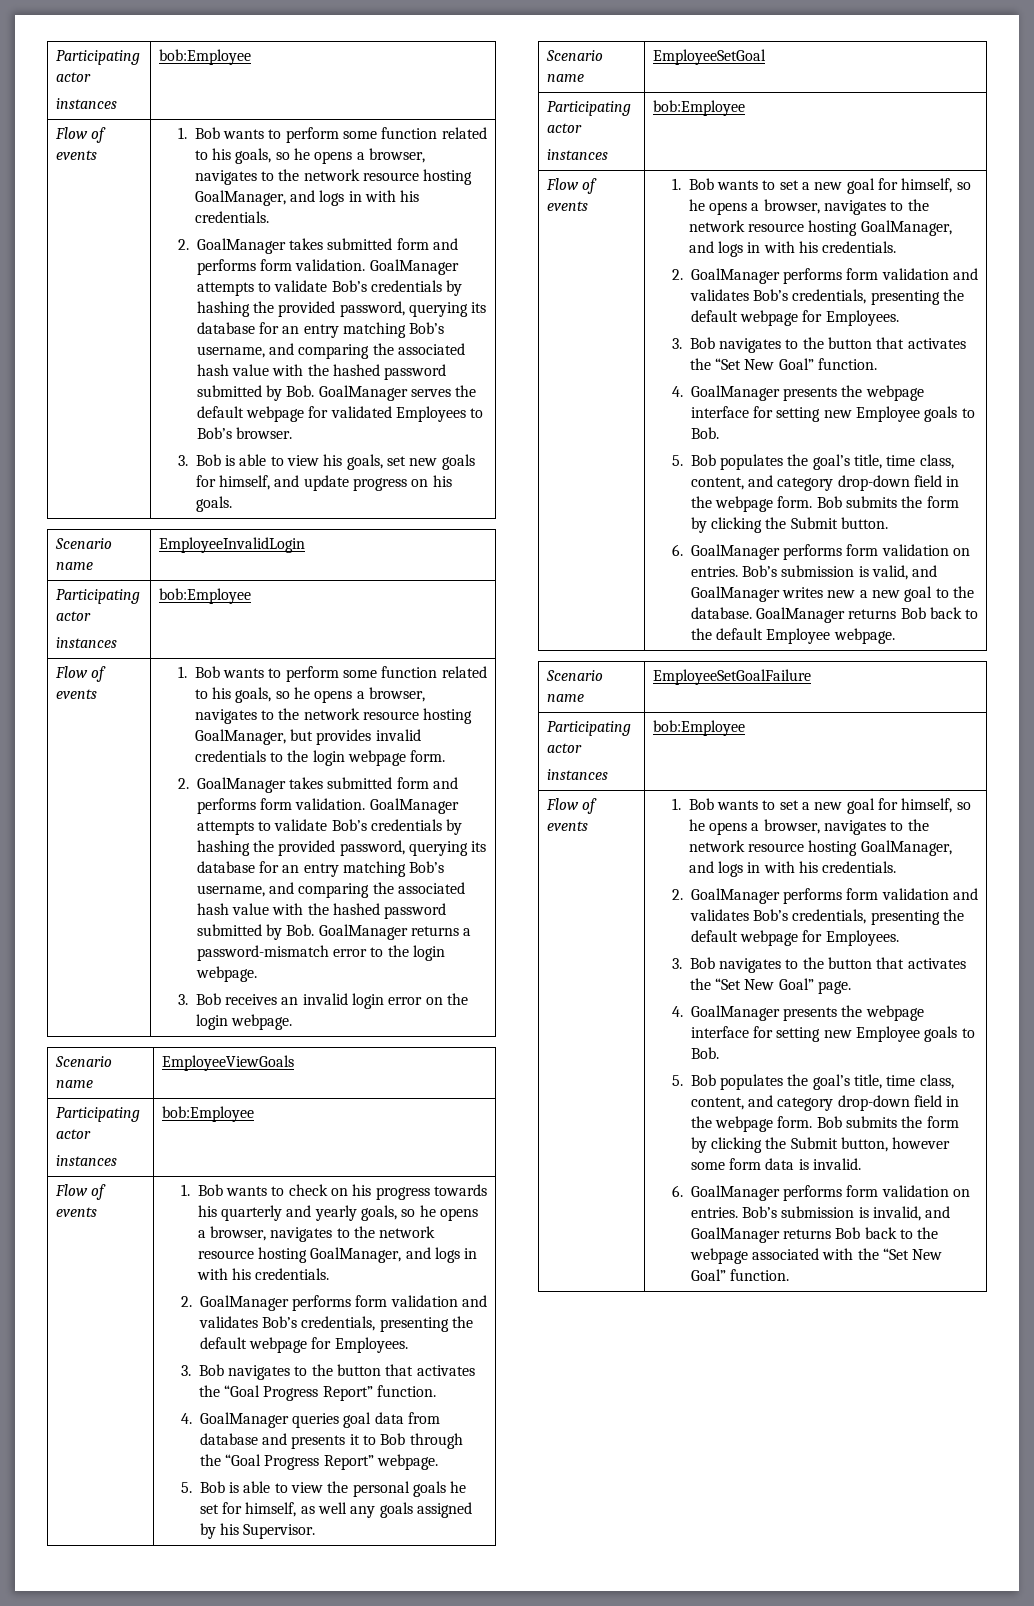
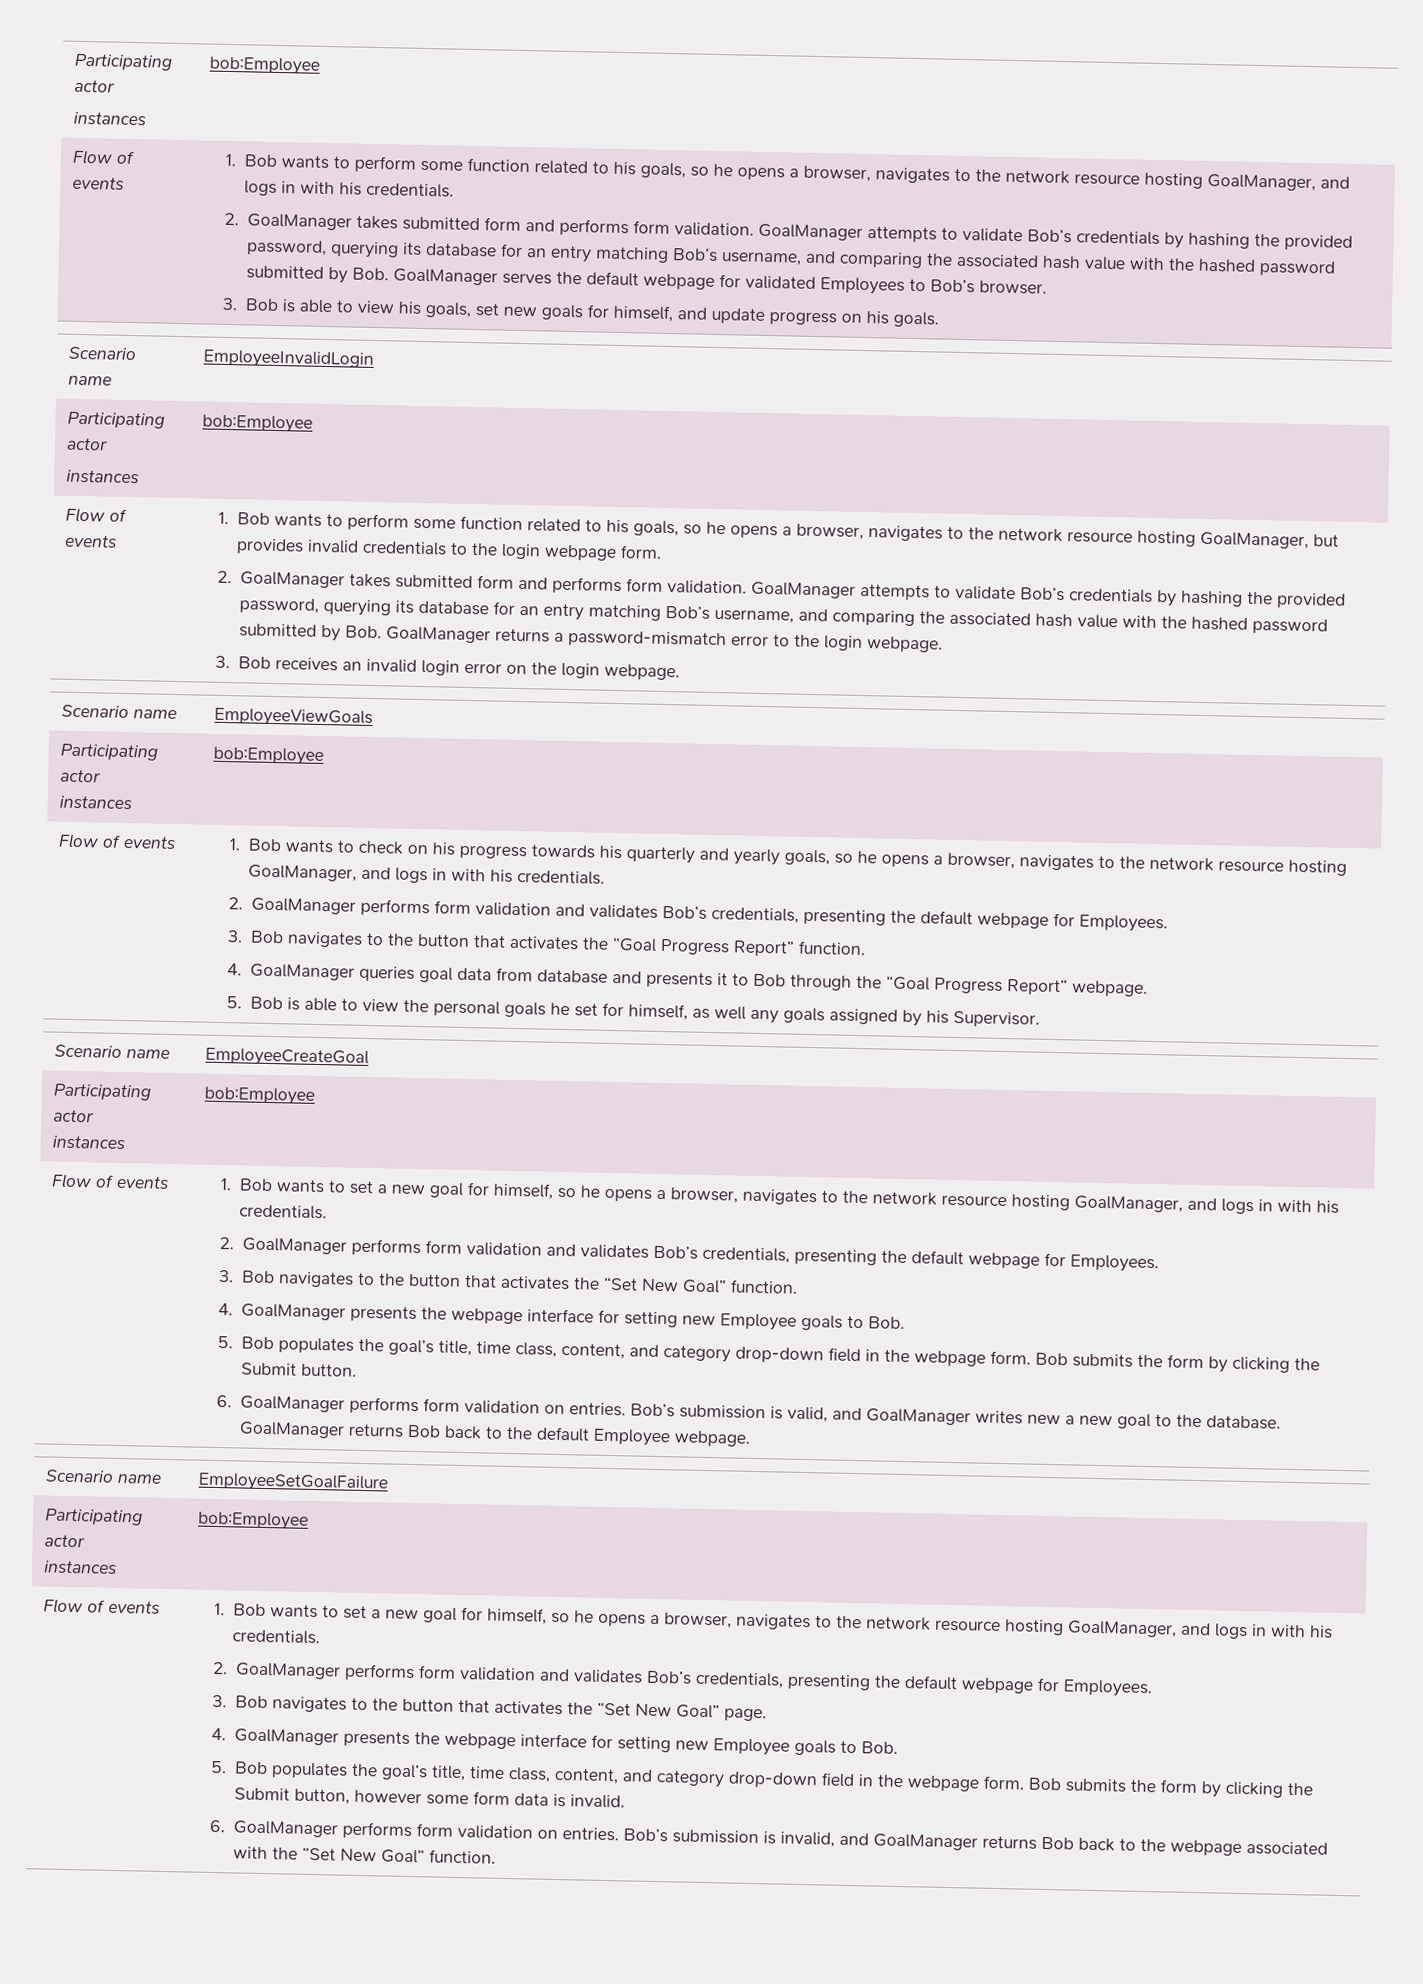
- Scenario name | EmployeeSetGoal
+ Scenario name | EmployeeCreateGoal

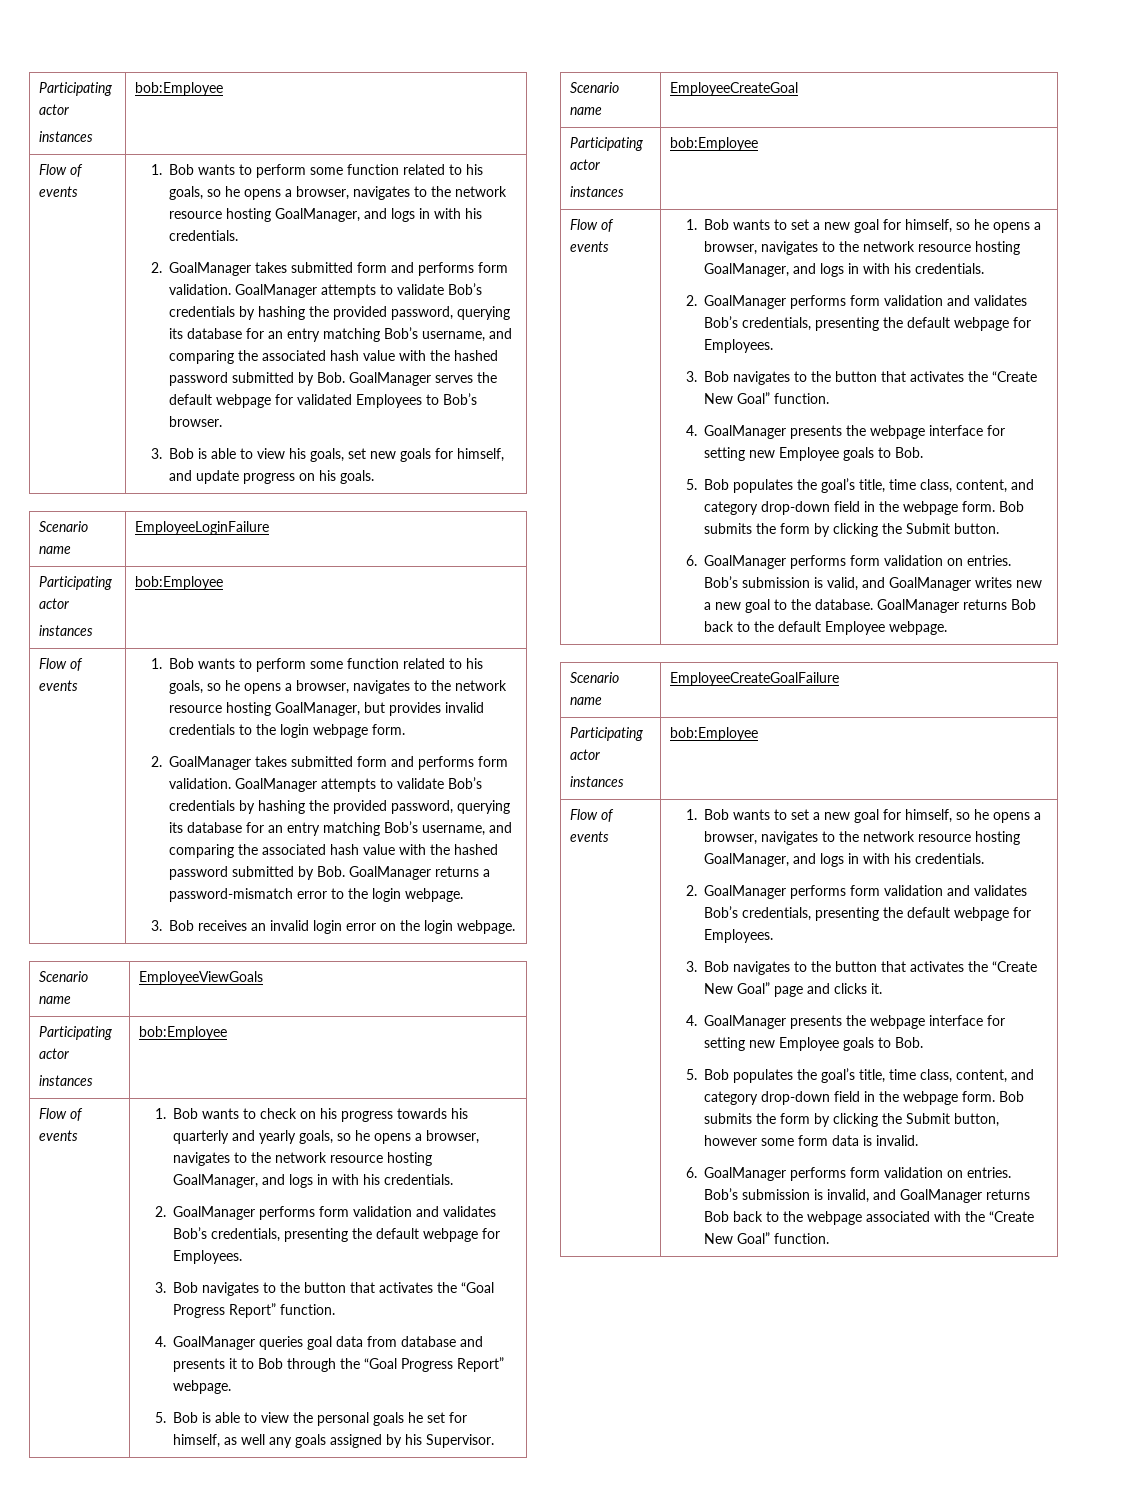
- Scenario name | EmployeeInvalidLogin
+ Scenario name | EmployeeLoginFailure
- 3. Bob navigates to the button that activates the “Set New Goal” function.
+ 3. Bob navigates to the button that activates the “Create New Goal” function.
- Scenario name | EmployeeSetGoalFailure
+ Scenario name | EmployeeCreateGoalFailure
- 3. Bob navigates to the button that activates the “Set New Goal” page.
+ 3. Bob navigates to the button that activates the “Create New Goal” page and clicks it.
- Bob’s submission is invalid, and GoalManager returns Bob back to the webpage associated with the “Set New Goal” function.
+ Bob’s submission is invalid, and GoalManager returns Bob back to the webpage associated with the “Create New Goal” function.

